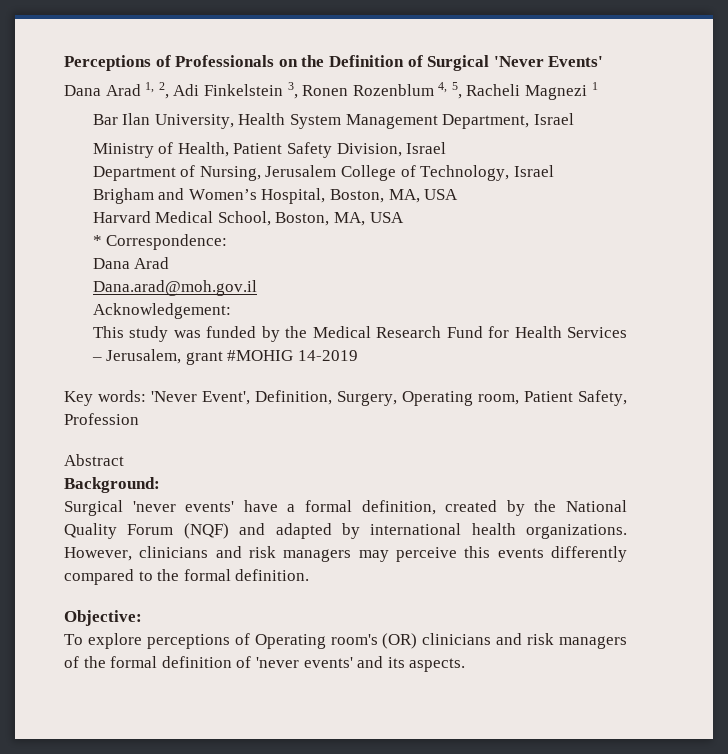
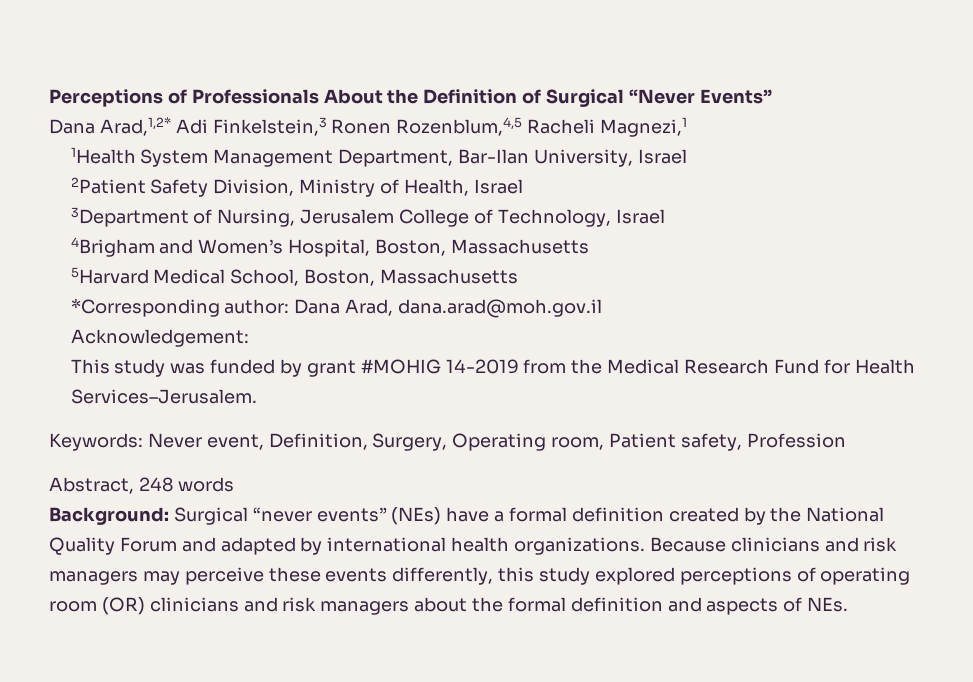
- Perceptions of Professionals on the Definition of Surgical 'Never Events'
- Dana Arad 1, 2, Adi Finkelstein 3, Ronen Rozenblum 4, 5, Racheli Magnezi 1
- Bar Ilan University, Health System Management Department, Israel
- Ministry of Health, Patient Safety Division, Israel
- Department of Nursing, Jerusalem College of Technology, Israel
+ Perceptions of Professionals About the Definition of Surgical “Never Events”
+ Dana Arad,1,2* Adi Finkelstein,3 Ronen Rozenblum,4,5 Racheli Magnezi,1
+ 1Health System Management Department, Bar-Ilan University, Israel
+ 2Patient Safety Division, Ministry of Health, Israel
+ 3Department of Nursing, Jerusalem College of Technology, Israel
- Brigham and Women’s Hospital, Boston, MA, USA
- Harvard Medical School, Boston, MA, USA
- * Correspondence:
- Dana Arad
- Dana.arad@moh.gov.il
+ 4Brigham and Women’s Hospital, Boston, Massachusetts
+ 5Harvard Medical School, Boston, Massachusetts
+ *Corresponding author: Dana Arad, dana.arad@moh.gov.il
- This study was funded by the Medical Research Fund for Health Services – Jerusalem, grant #MOHIG 14-2019
- Key words: 'Never Event', Definition, Surgery, Operating room, Patient Safety, Profession
+ This study was funded by grant #MOHIG 14-2019 from the Medical Research Fund for Health Services–Jerusalem.
+ Keywords: Never event, Definition, Surgery, Operating room, Patient safety, Profession
- Abstract
- Background:
- Surgical 'never events' have a formal definition, created by the National Quality Forum (NQF) and adapted by international health organizations.
+ Abstract, 248 words
+ Background: Surgical “never events” (NEs) have a formal definition created by the National Quality Forum and adapted by international health organizations.
- However, clinicians and risk managers may perceive this events differently compared to the formal definition.
- Objective:
- To explore perceptions of Operating room's (OR) clinicians and risk managers of the formal definition of 'never events' and its aspects.
+ Because clinicians and risk managers may perceive these events differently, this study explored perceptions of operating room (OR) clinicians and risk managers about the formal definition and aspects of NEs.

